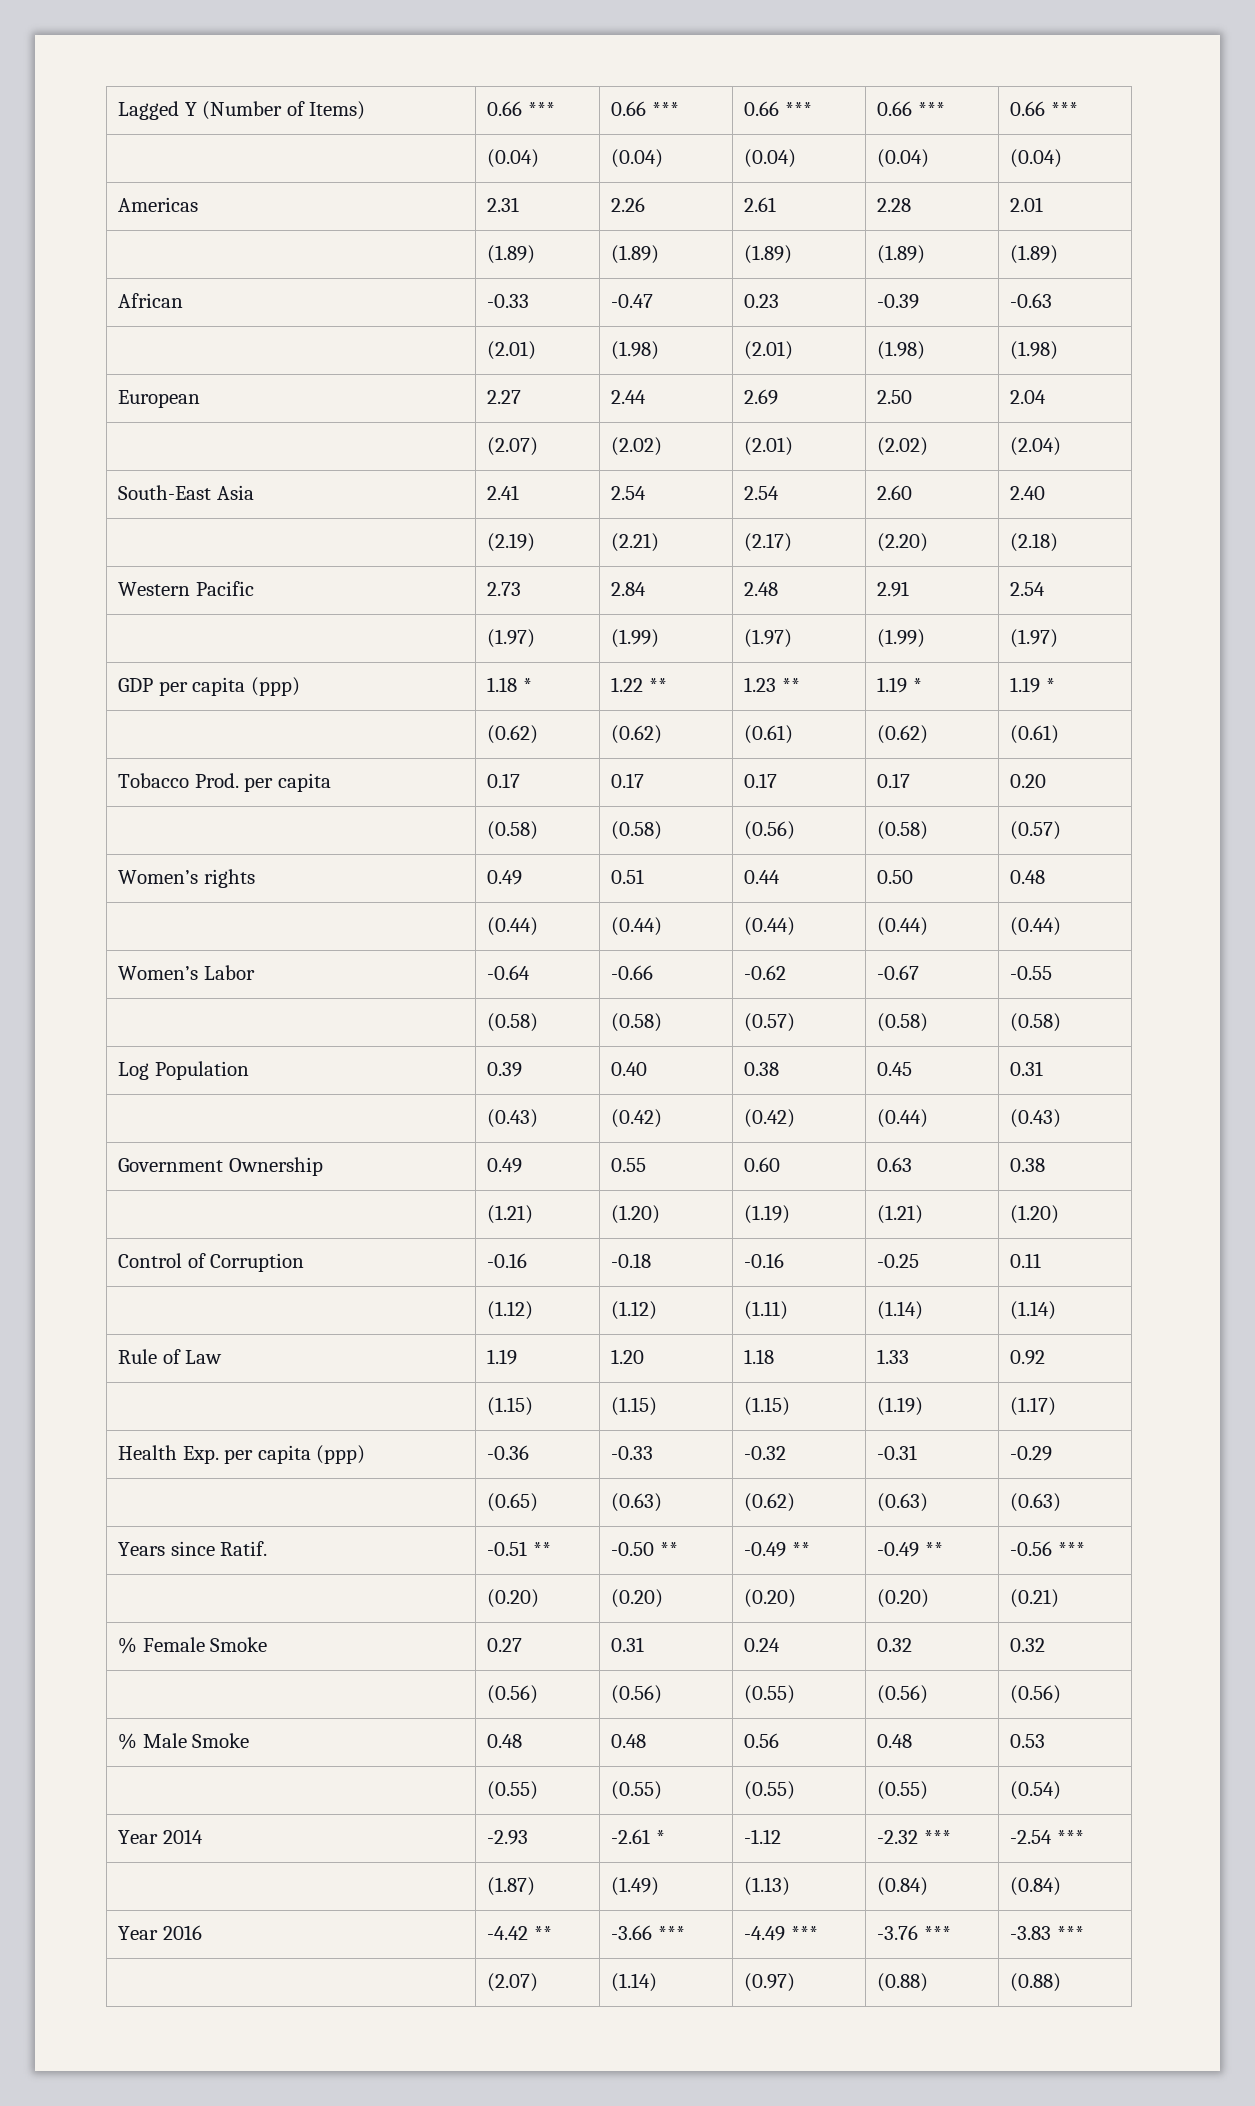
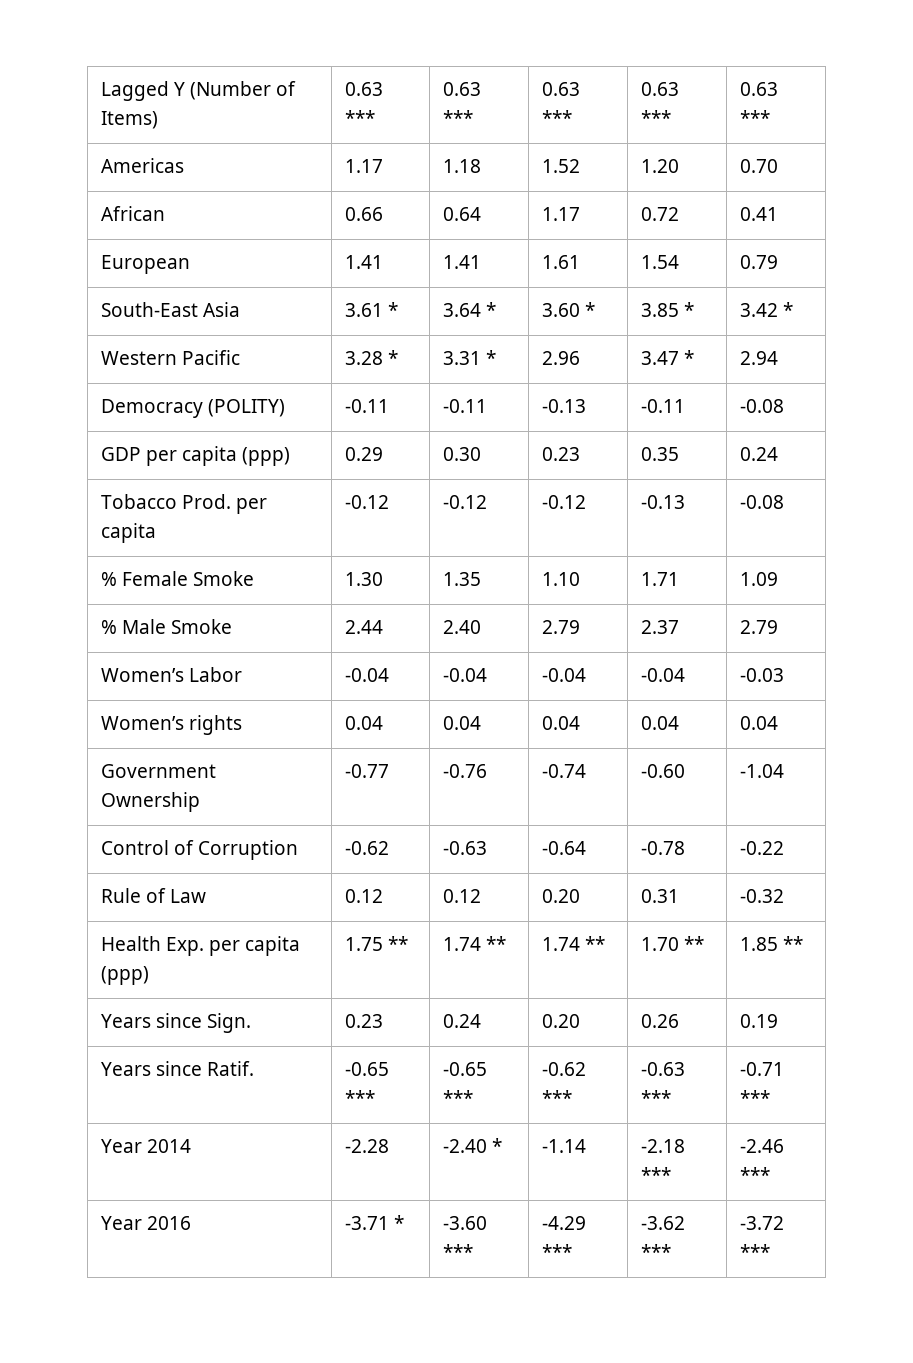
- Lagged Y (Number of Items) | 0.66 *** | 0.66 *** | 0.66 *** | 0.66 *** | 0.66 ***
- | (0.04) | (0.04) | (0.04) | (0.04) | (0.04)
- Americas | 2.31 | 2.26 | 2.61 | 2.28 | 2.01
- | (1.89) | (1.89) | (1.89) | (1.89) | (1.89)
- African | -0.33 | -0.47 | 0.23 | -0.39 | -0.63
- | (2.01) | (1.98) | (2.01) | (1.98) | (1.98)
- European | 2.27 | 2.44 | 2.69 | 2.50 | 2.04
- | (2.07) | (2.02) | (2.01) | (2.02) | (2.04)
- South-East Asia | 2.41 | 2.54 | 2.54 | 2.60 | 2.40
- | (2.19) | (2.21) | (2.17) | (2.20) | (2.18)
- Western Pacific | 2.73 | 2.84 | 2.48 | 2.91 | 2.54
- | (1.97) | (1.99) | (1.97) | (1.99) | (1.97)
- GDP per capita (ppp) | 1.18 * | 1.22 ** | 1.23 ** | 1.19 * | 1.19 *
- | (0.62) | (0.62) | (0.61) | (0.62) | (0.61)
- Tobacco Prod. per capita | 0.17 | 0.17 | 0.17 | 0.17 | 0.20
- | (0.58) | (0.58) | (0.56) | (0.58) | (0.57)
- Women’s rights | 0.49 | 0.51 | 0.44 | 0.50 | 0.48
- | (0.44) | (0.44) | (0.44) | (0.44) | (0.44)
- Women’s Labor | -0.64 | -0.66 | -0.62 | -0.67 | -0.55
- | (0.58) | (0.58) | (0.57) | (0.58) | (0.58)
- Log Population | 0.39 | 0.40 | 0.38 | 0.45 | 0.31
- | (0.43) | (0.42) | (0.42) | (0.44) | (0.43)
- Government Ownership | 0.49 | 0.55 | 0.60 | 0.63 | 0.38
- | (1.21) | (1.20) | (1.19) | (1.21) | (1.20)
- Control of Corruption | -0.16 | -0.18 | -0.16 | -0.25 | 0.11
- | (1.12) | (1.12) | (1.11) | (1.14) | (1.14)
- Rule of Law | 1.19 | 1.20 | 1.18 | 1.33 | 0.92
- | (1.15) | (1.15) | (1.15) | (1.19) | (1.17)
+ Lagged Y (Number of Items) | 0.63 *** | 0.63 *** | 0.63 *** | 0.63 *** | 0.63 ***
+ Americas | 1.17 | 1.18 | 1.52 | 1.20 | 0.70
+ African | 0.66 | 0.64 | 1.17 | 0.72 | 0.41
+ European | 1.41 | 1.41 | 1.61 | 1.54 | 0.79
+ South-East Asia | 3.61 * | 3.64 * | 3.60 * | 3.85 * | 3.42 *
+ Western Pacific | 3.28 * | 3.31 * | 2.96 | 3.47 * | 2.94
+ Democracy (POLITY) | -0.11 | -0.11 | -0.13 | -0.11 | -0.08
+ GDP per capita (ppp) | 0.29 | 0.30 | 0.23 | 0.35 | 0.24
+ Tobacco Prod. per capita | -0.12 | -0.12 | -0.12 | -0.13 | -0.08
+ % Female Smoke | 1.30 | 1.35 | 1.10 | 1.71 | 1.09
+ % Male Smoke | 2.44 | 2.40 | 2.79 | 2.37 | 2.79
+ Women’s Labor | -0.04 | -0.04 | -0.04 | -0.04 | -0.03
+ Women’s rights | 0.04 | 0.04 | 0.04 | 0.04 | 0.04
+ Government Ownership | -0.77 | -0.76 | -0.74 | -0.60 | -1.04
+ Control of Corruption | -0.62 | -0.63 | -0.64 | -0.78 | -0.22
+ Rule of Law | 0.12 | 0.12 | 0.20 | 0.31 | -0.32
- Health Exp. per capita (ppp) | -0.36 | -0.33 | -0.32 | -0.31 | -0.29
- | (0.65) | (0.63) | (0.62) | (0.63) | (0.63)
- Years since Ratif. | -0.51 ** | -0.50 ** | -0.49 ** | -0.49 ** | -0.56 ***
- | (0.20) | (0.20) | (0.20) | (0.20) | (0.21)
- % Female Smoke | 0.27 | 0.31 | 0.24 | 0.32 | 0.32
- | (0.56) | (0.56) | (0.55) | (0.56) | (0.56)
- % Male Smoke | 0.48 | 0.48 | 0.56 | 0.48 | 0.53
- | (0.55) | (0.55) | (0.55) | (0.55) | (0.54)
+ Health Exp. per capita (ppp) | 1.75 ** | 1.74 ** | 1.74 ** | 1.70 ** | 1.85 **
+ Years since Sign. | 0.23 | 0.24 | 0.20 | 0.26 | 0.19
+ Years since Ratif. | -0.65 *** | -0.65 *** | -0.62 *** | -0.63 *** | -0.71 ***
- Year 2014 | -2.93 | -2.61 * | -1.12 | -2.32 *** | -2.54 ***
- | (1.87) | (1.49) | (1.13) | (0.84) | (0.84)
+ Year 2014 | -2.28 | -2.40 * | -1.14 | -2.18 *** | -2.46 ***
- Year 2016 | -4.42 ** | -3.66 *** | -4.49 *** | -3.76 *** | -3.83 ***
- | (2.07) | (1.14) | (0.97) | (0.88) | (0.88)
+ Year 2016 | -3.71 * | -3.60 *** | -4.29 *** | -3.62 *** | -3.72 ***

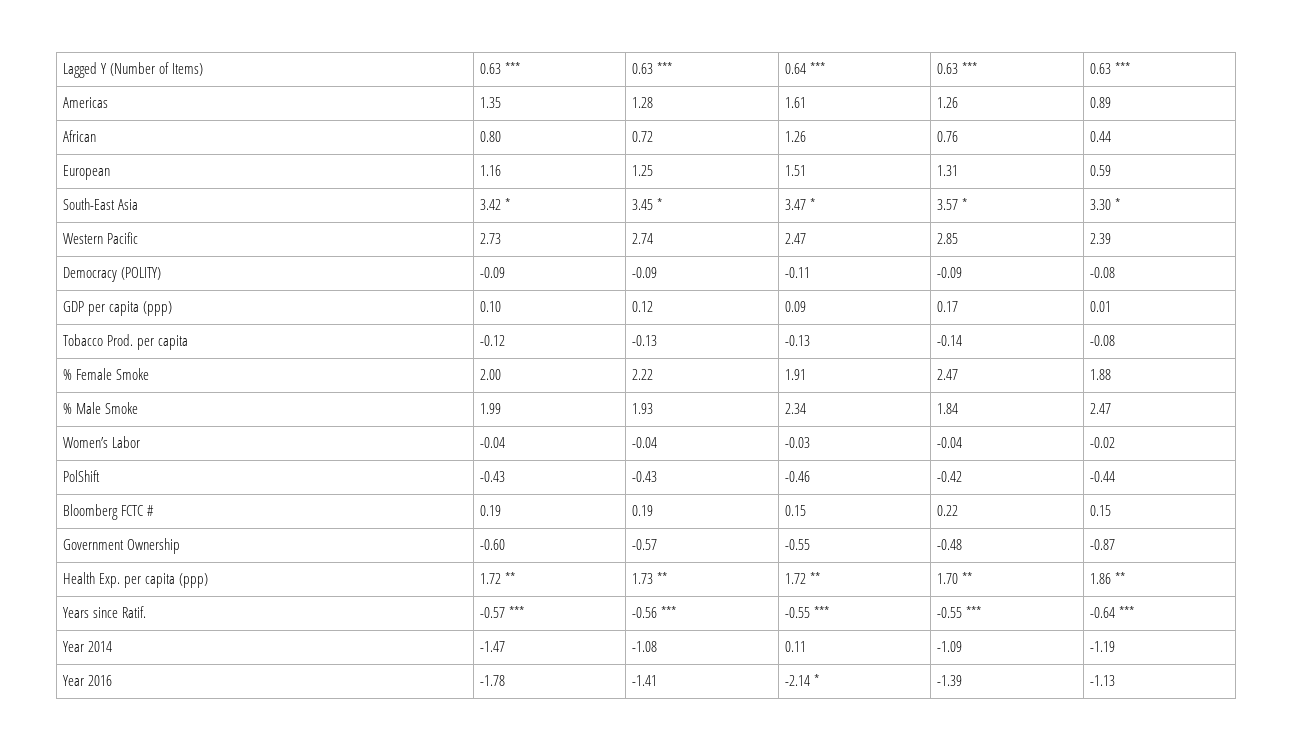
- Lagged Y (Number of Items) | 0.63 *** | 0.63 *** | 0.63 *** | 0.63 *** | 0.63 ***
+ Lagged Y (Number of Items) | 0.63 *** | 0.63 *** | 0.64 *** | 0.63 *** | 0.63 ***
- Americas | 1.17 | 1.18 | 1.52 | 1.20 | 0.70
- African | 0.66 | 0.64 | 1.17 | 0.72 | 0.41
- European | 1.41 | 1.41 | 1.61 | 1.54 | 0.79
+ Americas | 1.35 | 1.28 | 1.61 | 1.26 | 0.89
+ African | 0.80 | 0.72 | 1.26 | 0.76 | 0.44
+ European | 1.16 | 1.25 | 1.51 | 1.31 | 0.59
- South-East Asia | 3.61 * | 3.64 * | 3.60 * | 3.85 * | 3.42 *
+ South-East Asia | 3.42 * | 3.45 * | 3.47 * | 3.57 * | 3.30 *
- Western Pacific | 3.28 * | 3.31 * | 2.96 | 3.47 * | 2.94
+ Western Pacific | 2.73 | 2.74 | 2.47 | 2.85 | 2.39
- Democracy (POLITY) | -0.11 | -0.11 | -0.13 | -0.11 | -0.08
+ Democracy (POLITY) | -0.09 | -0.09 | -0.11 | -0.09 | -0.08
- GDP per capita (ppp) | 0.29 | 0.30 | 0.23 | 0.35 | 0.24
+ GDP per capita (ppp) | 0.10 | 0.12 | 0.09 | 0.17 | 0.01
- Tobacco Prod. per capita | -0.12 | -0.12 | -0.12 | -0.13 | -0.08
+ Tobacco Prod. per capita | -0.12 | -0.13 | -0.13 | -0.14 | -0.08
- % Female Smoke | 1.30 | 1.35 | 1.10 | 1.71 | 1.09
- % Male Smoke | 2.44 | 2.40 | 2.79 | 2.37 | 2.79
+ % Female Smoke | 2.00 | 2.22 | 1.91 | 2.47 | 1.88
+ % Male Smoke | 1.99 | 1.93 | 2.34 | 1.84 | 2.47
- Women’s Labor | -0.04 | -0.04 | -0.04 | -0.04 | -0.03
- Women’s rights | 0.04 | 0.04 | 0.04 | 0.04 | 0.04
- Government Ownership | -0.77 | -0.76 | -0.74 | -0.60 | -1.04
- Control of Corruption | -0.62 | -0.63 | -0.64 | -0.78 | -0.22
- Rule of Law | 0.12 | 0.12 | 0.20 | 0.31 | -0.32
+ Women’s Labor | -0.04 | -0.04 | -0.03 | -0.04 | -0.02
+ PolShift | -0.43 | -0.43 | -0.46 | -0.42 | -0.44
+ Bloomberg FCTC # | 0.19 | 0.19 | 0.15 | 0.22 | 0.15
+ Government Ownership | -0.60 | -0.57 | -0.55 | -0.48 | -0.87
- Health Exp. per capita (ppp) | 1.75 ** | 1.74 ** | 1.74 ** | 1.70 ** | 1.85 **
- Years since Sign. | 0.23 | 0.24 | 0.20 | 0.26 | 0.19
+ Health Exp. per capita (ppp) | 1.72 ** | 1.73 ** | 1.72 ** | 1.70 ** | 1.86 **
- Years since Ratif. | -0.65 *** | -0.65 *** | -0.62 *** | -0.63 *** | -0.71 ***
+ Years since Ratif. | -0.57 *** | -0.56 *** | -0.55 *** | -0.55 *** | -0.64 ***
- Year 2014 | -2.28 | -2.40 * | -1.14 | -2.18 *** | -2.46 ***
- Year 2016 | -3.71 * | -3.60 *** | -4.29 *** | -3.62 *** | -3.72 ***
+ Year 2014 | -1.47 | -1.08 | 0.11 | -1.09 | -1.19
+ Year 2016 | -1.78 | -1.41 | -2.14 * | -1.39 | -1.13

